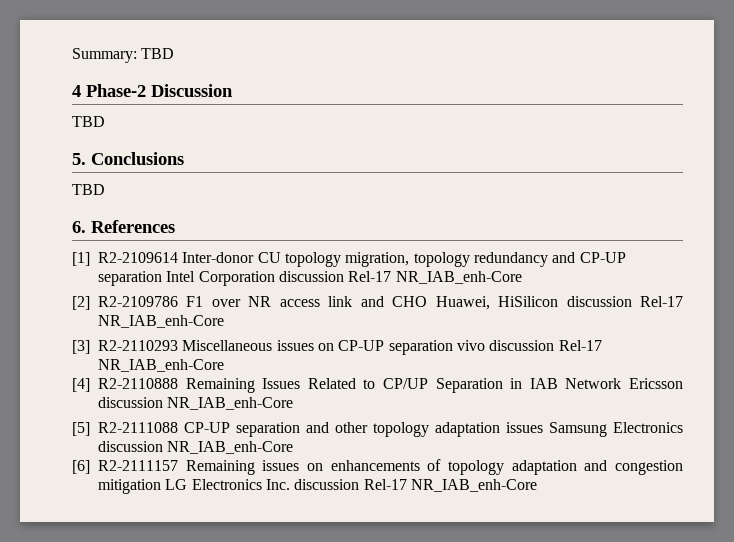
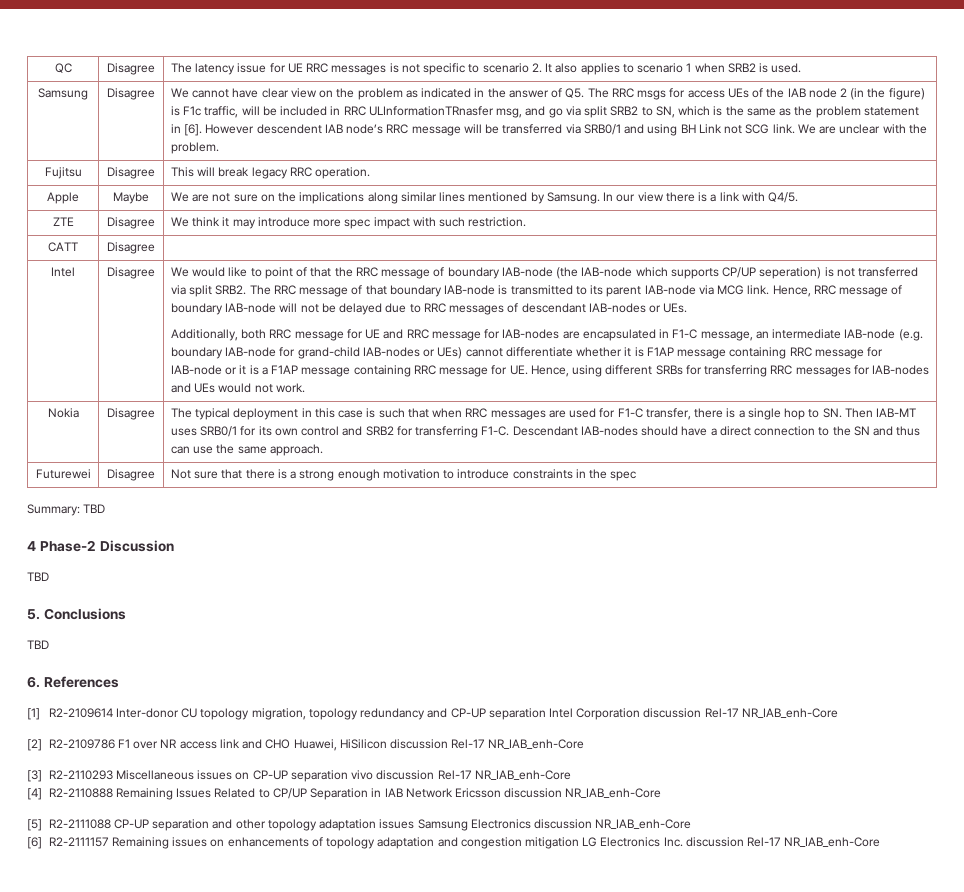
+ QC | Disagree | The latency issue for UE RRC messages is not specific to scenario 2. It also applies to scenario 1 when SRB2 is used.
+ Samsung | Disagree | We cannot have clear view on the problem as indicated in the answer of Q5. The RRC msgs for access UEs of the IAB node 2 (in the figure) is F1c traffic, will be included in RRC ULInformationTRnasfer msg, and go via split SRB2 to SN, which is the same as the problem statement in [6]. However descendent IAB node’s RRC message will be transferred via SRB0/1 and using BH Link not SCG link. We are unclear with the problem.
+ Fujitsu | Disagree | This will break legacy RRC operation.
+ Apple | Maybe | We are not sure on the implications along similar lines mentioned by Samsung. In our view there is a link with Q4/5.
+ ZTE | Disagree | We think it may introduce more spec impact with such restriction.
+ CATT | Disagree |
+ Intel | Disagree | We would like to point of that the RRC message of boundary IAB-node (the IAB-node which supports CP/UP seperation) is not transferred via split SRB2. The RRC message of that boundary IAB-node is transmitted to its parent IAB-node via MCG link. Hence, RRC message of boundary IAB-node will not be delayed due to RRC messages of descendant IAB-nodes or UEs.
+ Additionally, both RRC message for UE and RRC message for IAB-nodes are encapsulated in F1-C message, an intermediate IAB-node (e.g. boundary IAB-node for grand-child IAB-nodes or UEs) cannot differentiate whether it is F1AP message containing RRC message for IAB-node or it is a F1AP message containing RRC message for UE. Hence, using different SRBs for transferring RRC messages for IAB-nodes and UEs would not work.
+ Nokia | Disagree | The typical deployment in this case is such that when RRC messages are used for F1-C transfer, there is a single hop to SN. Then IAB-MT uses SRB0/1 for its own control and SRB2 for transferring F1-C. Descendant IAB-nodes should have a direct connection to the SN and thus can use the same approach.
+ Futurewei | Disagree | Not sure that there is a strong enough motivation to introduce constraints in the spec

